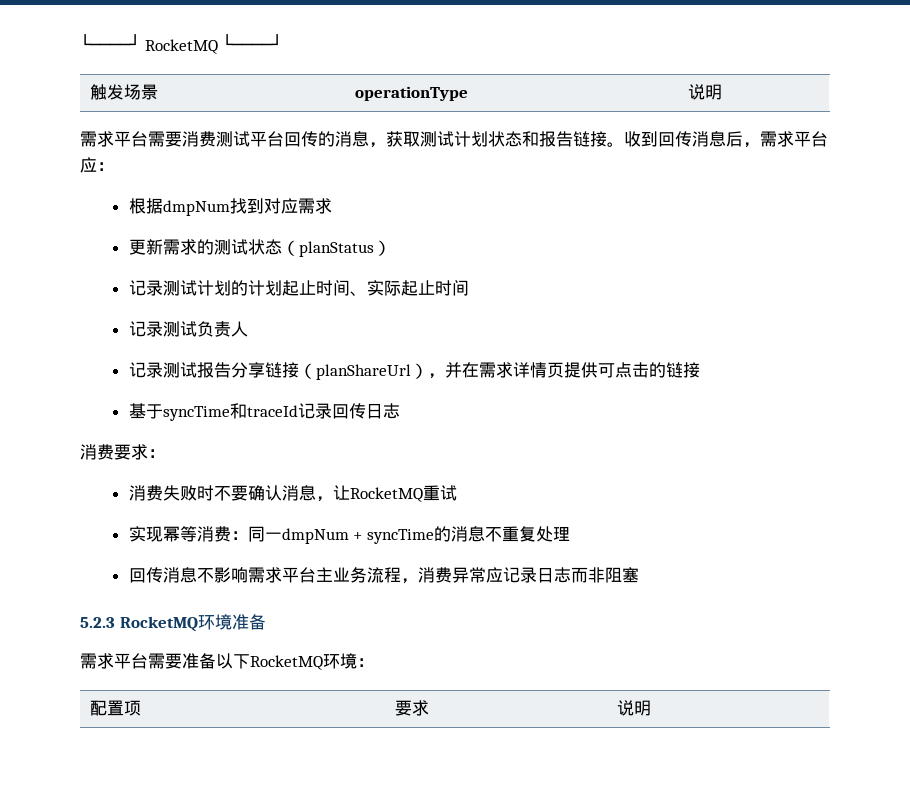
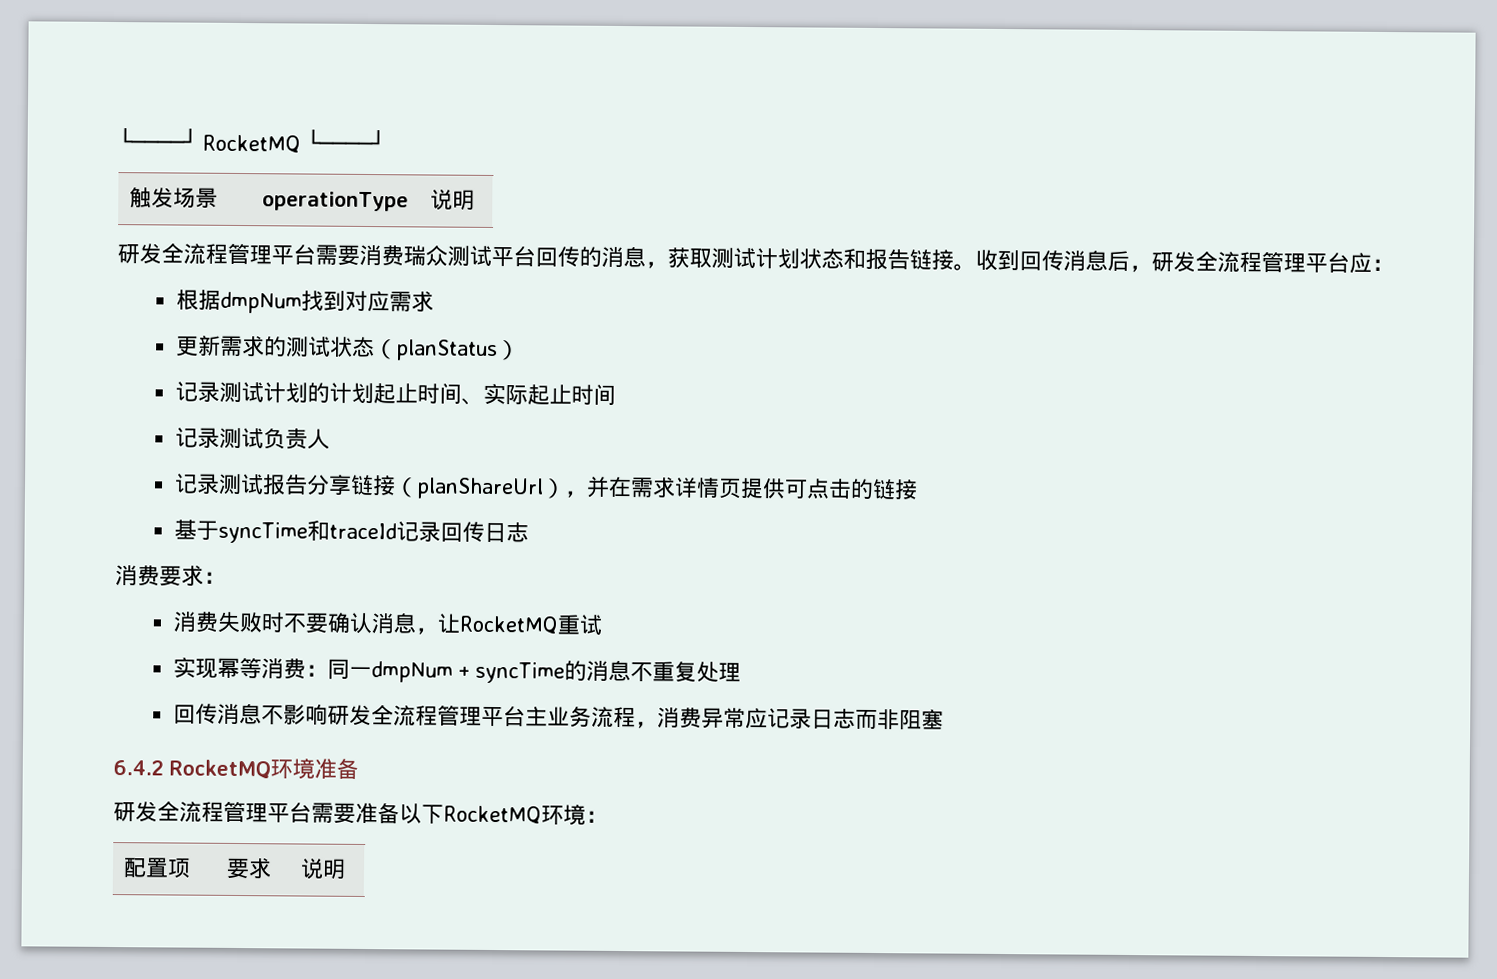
- 需求平台需要消费测试平台回传的消息，获取测试计划状态和报告链接。
+ 研发全流程管理平台需要消费瑞众测试平台回传的消息，获取测试计划状态和报告链接。
- 收到回传消息后，需求平台应：
+ 收到回传消息后，研发全流程管理平台应：
- 回传消息不影响需求平台主业务流程，消费异常应记录日志而非阻塞
+ 回传消息不影响研发全流程管理平台主业务流程，消费异常应记录日志而非阻塞
- 5.2.3 RocketMQ环境准备
+ 6.4.2 RocketMQ环境准备
- 需求平台需要准备以下RocketMQ环境：
+ 研发全流程管理平台需要准备以下RocketMQ环境：

